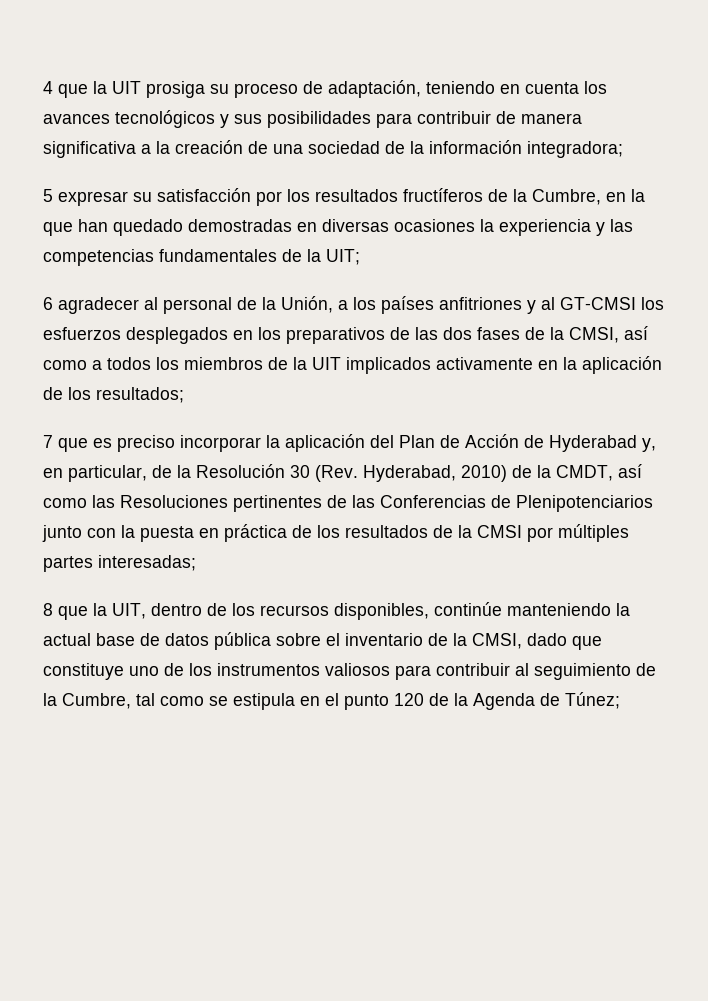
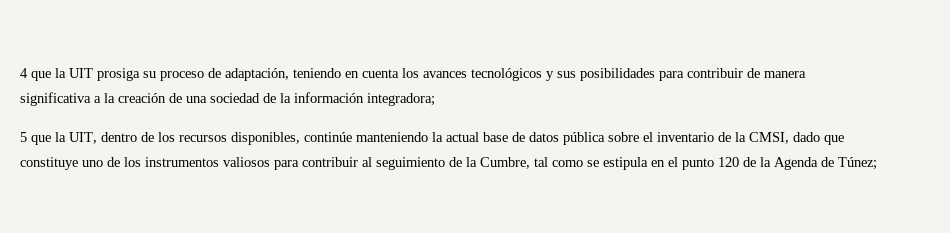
- 5 expresar su satisfacción por los resultados fructíferos de la Cumbre, en la que han quedado demostradas en diversas ocasiones la experiencia y las competencias fundamentales de la UIT;
- 6 agradecer al personal de la Unión, a los países anfitriones y al GT-CMSI los esfuerzos desplegados en los preparativos de las dos fases de la CMSI, así como a todos los miembros de la UIT implicados activamente en la aplicación de los resultados;
- 7 que es preciso incorporar la aplicación del Plan de Acción de Hyderabad y, en particular, de la Resolución 30 (Rev. Hyderabad, 2010) de la CMDT, así como las Resoluciones pertinentes de las Conferencias de Plenipotenciarios junto con la puesta en práctica de los resultados de la CMSI por múltiples partes interesadas;
- 8 que la UIT, dentro de los recursos disponibles, continúe manteniendo la actual base de datos pública sobre el inventario de la CMSI, dado que constituye uno de los instrumentos valiosos para contribuir al seguimiento de la Cumbre, tal como se estipula en el punto 120 de la Agenda de Túnez;
+ 5 que la UIT, dentro de los recursos disponibles, continúe manteniendo la actual base de datos pública sobre el inventario de la CMSI, dado que constituye uno de los instrumentos valiosos para contribuir al seguimiento de la Cumbre, tal como se estipula en el punto 120 de la Agenda de Túnez;

